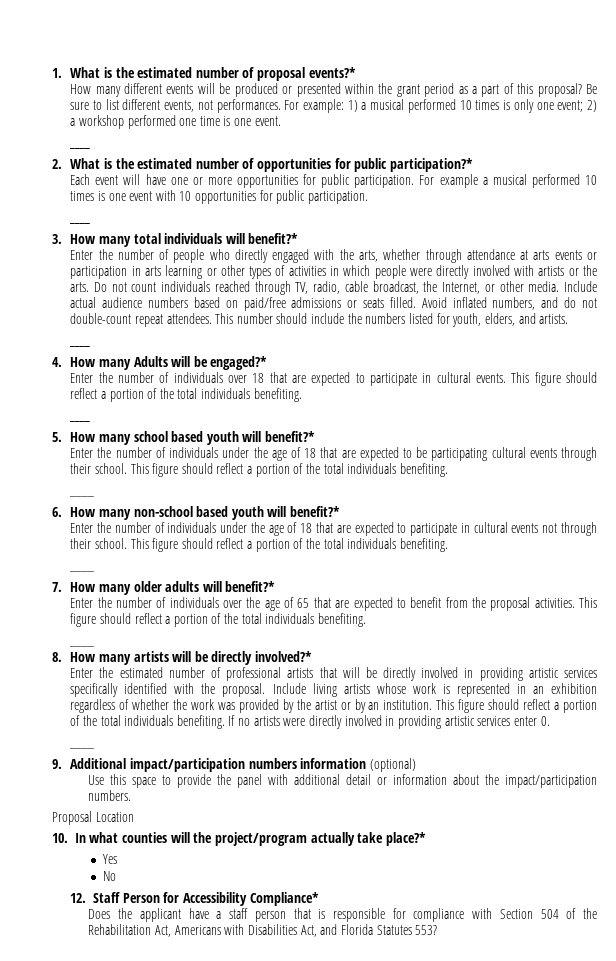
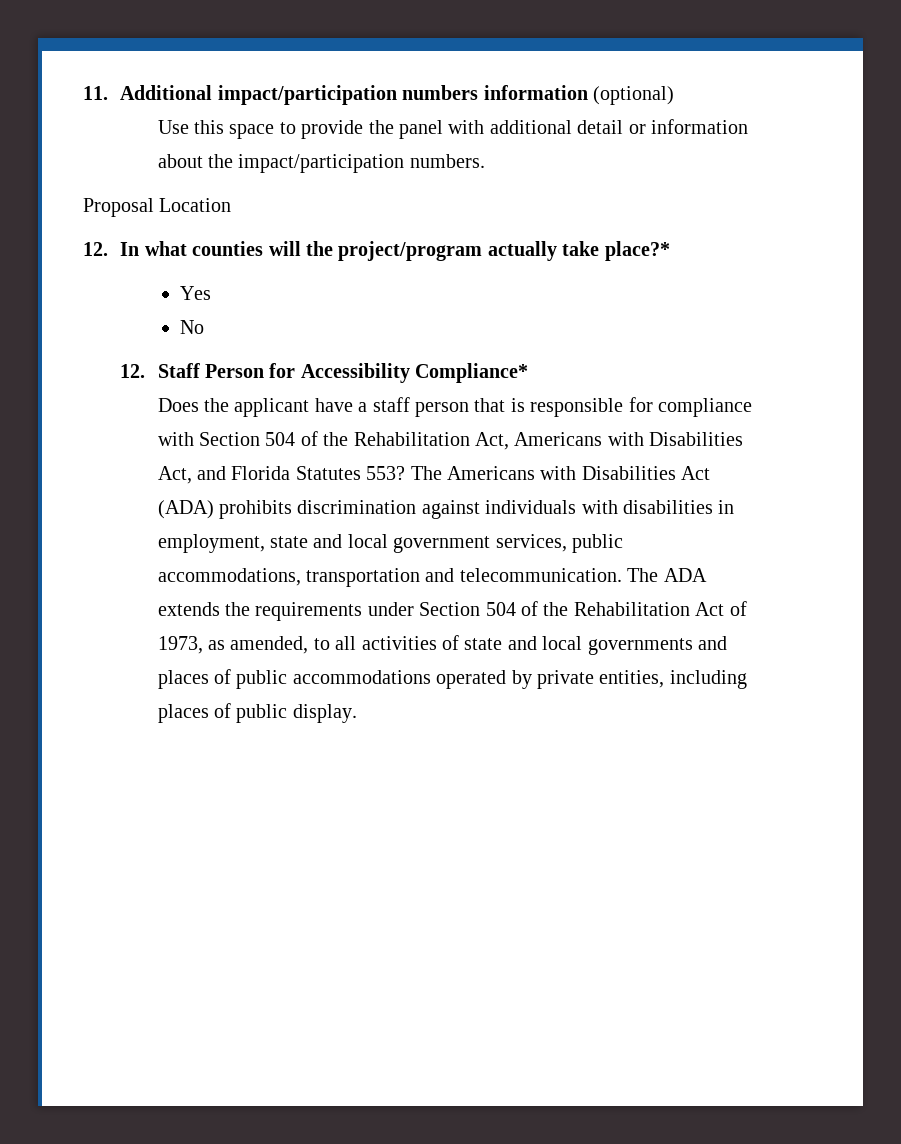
- 1. What is the estimated number of proposal events?*
- How many different events will be produced or presented within the grant period as a part of this proposal? Be sure to list different events, not performances. For example: 1) a musical performed 10 times is only one event; 2) a workshop performed one time is one event.
- ____
- 2. What is the estimated number of opportunities for public participation?*
- Each event will have one or more opportunities for public participation. For example a musical performed 10 times is one event with 10 opportunities for public participation.
- ____
- 3. How many total individuals will benefit?*
- Enter the number of people who directly engaged with the arts, whether through attendance at arts events or participation in arts learning or other types of activities in which people were directly involved with artists or the arts. Do not count individuals reached through TV, radio, cable broadcast, the Internet, or other media. Include actual audience numbers based on paid/free admissions or seats filled. Avoid inflated numbers, and do not double-count repeat attendees. This number should include the numbers listed for youth, elders, and artists.
- ____
- 4. How many Adults will be engaged?*
- Enter the number of individuals over 18 that are expected to participate in cultural events. This figure should reflect a portion of the total individuals benefiting.
- ____
- 5. How many school based youth will benefit?*
- Enter the number of individuals under the age of 18 that are expected to be participating cultural events through their school. This figure should reflect a portion of the total individuals benefiting.
- ____
- 6. How many non-school based youth will benefit?*
- Enter the number of individuals under the age of 18 that are expected to participate in cultural events not through their school. This figure should reflect a portion of the total individuals benefiting.
- ____
- 7. How many older adults will benefit?*
- Enter the number of individuals over the age of 65 that are expected to benefit from the proposal activities. This figure should reflect a portion of the total individuals benefiting.
- ____
- 8. How many artists will be directly involved?*
- Enter the estimated number of professional artists that will be directly involved in providing artistic services specifically identified with the proposal. Include living artists whose work is represented in an exhibition regardless of whether the work was provided by the artist or by an institution. This figure should reflect a portion of the total individuals benefiting. If no artists were directly involved in providing artistic services enter 0.
- ____
- 9. Additional impact/participation numbers information (optional)
+ 11. Additional impact/participation numbers information (optional)
- 10. In what counties will the project/program actually take place?*
+ 12. In what counties will the project/program actually take place?*
+ The Americans with Disabilities Act (ADA) prohibits discrimination against individuals with disabilities in employment, state and local government services, public accommodations, transportation and telecommunication. The ADA extends the requirements under Section 504 of the Rehabilitation Act of 1973, as amended, to all activities of state and local governments and places of public accommodations operated by private entities, including places of public display.

